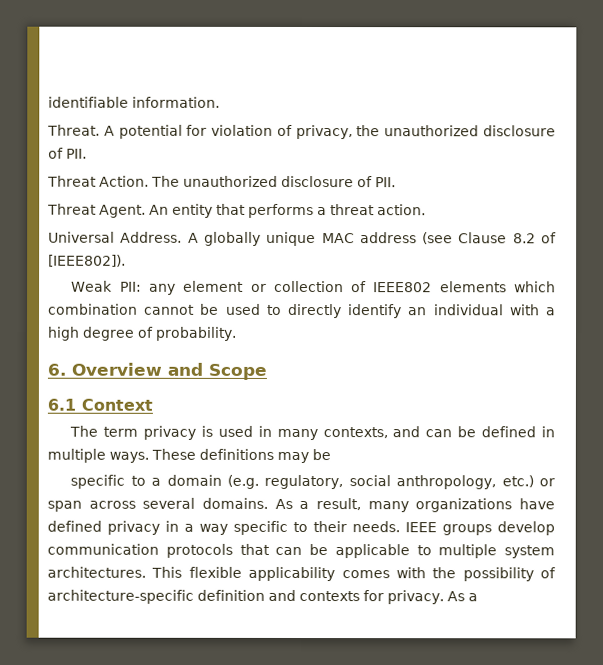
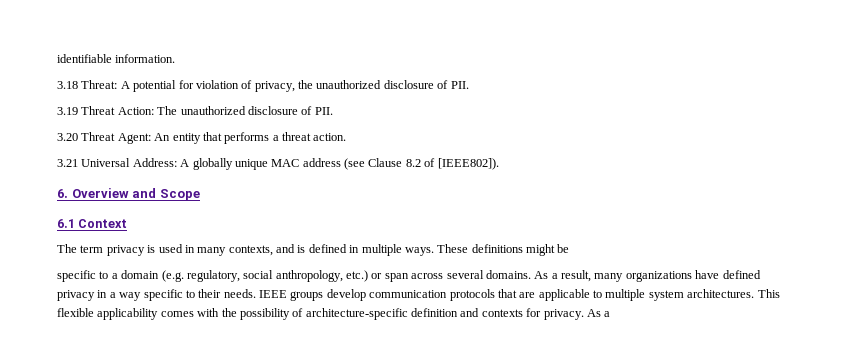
- Threat. A potential for violation of privacy, the unauthorized disclosure of PII.
+ 3.18 Threat: A potential for violation of privacy, the unauthorized disclosure of PII.
- Threat Action. The unauthorized disclosure of PII.
+ 3.19 Threat Action: The unauthorized disclosure of PII.
- Threat Agent. An entity that performs a threat action.
+ 3.20 Threat Agent: An entity that performs a threat action.
- Universal Address. A globally unique MAC address (see Clause 8.2 of [IEEE802]).
+ 3.21 Universal Address: A globally unique MAC address (see Clause 8.2 of [IEEE802]).
- Weak PII: any element or collection of IEEE802 elements which combination cannot be used to directly identify an individual with a high degree of probability.
- The term privacy is used in many contexts, and can be defined in multiple ways.
+ The term privacy is used in many contexts, and is defined in multiple ways.
- These definitions may be
+ These definitions might be
- IEEE groups develop communication protocols that can be applicable to multiple system architectures.
+ IEEE groups develop communication protocols that are applicable to multiple system architectures.

